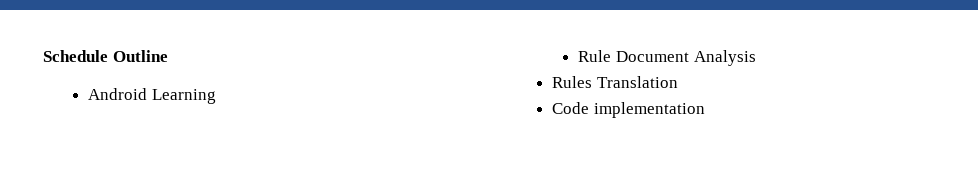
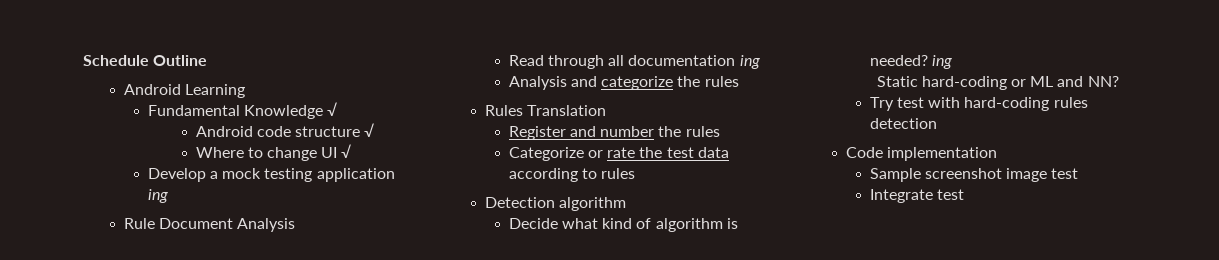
+ Fundamental Knowledge √
+ Android code structure √
+ Where to change UI √
+ Develop a mock testing application ing
  Rule Document Analysis
+ Read through all documentation ing
+ Analysis and categorize the rules
  Rules Translation
+ Register and number the rules
+ Categorize or rate the test data according to rules
+ Detection algorithm
+ Decide what kind of algorithm is needed? ing
+ Static hard-coding or ML and NN?
+ Try test with hard-coding rules detection
  Code implementation
+ Sample screenshot image test
+ Integrate test

